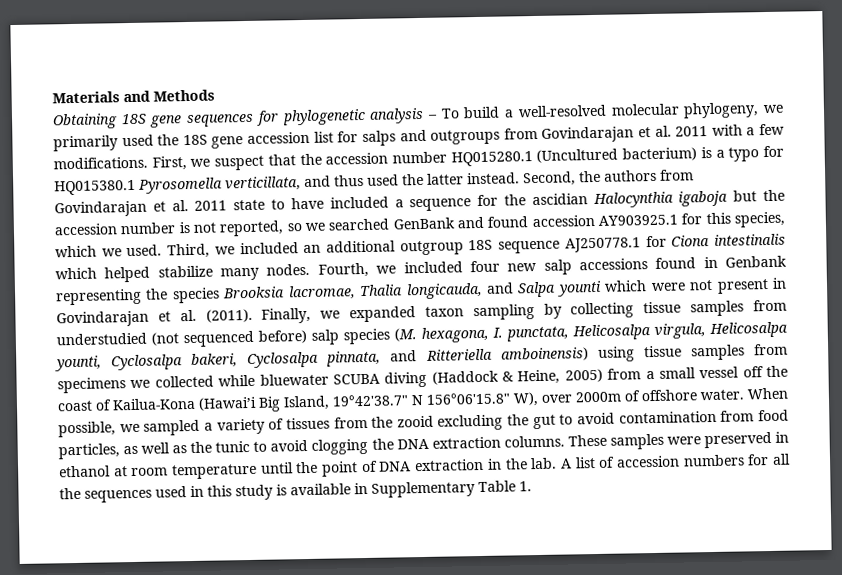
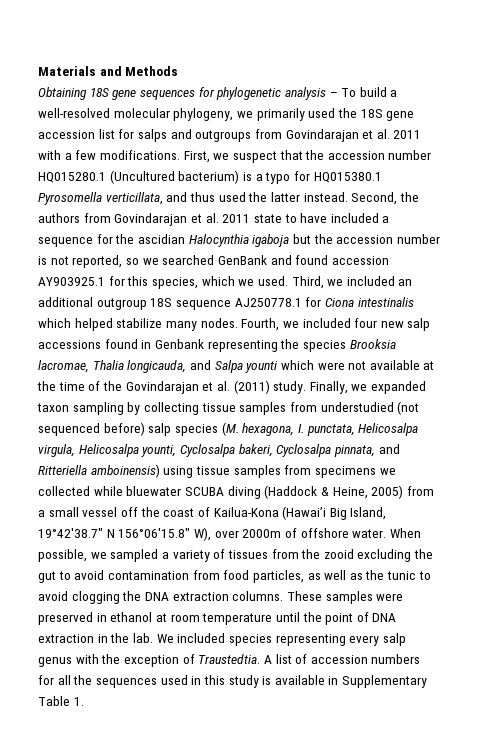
- Fourth, we included four new salp accessions found in Genbank representing the species Brooksia lacromae, Thalia longicauda, and Salpa younti which were not present in Govindarajan et al. (2011).
+ Fourth, we included four new salp accessions found in Genbank representing the species Brooksia lacromae, Thalia longicauda, and Salpa younti which were not available at the time of the Govindarajan et al. (2011) study.
+ We included species representing every salp genus with the exception of Traustedtia.

